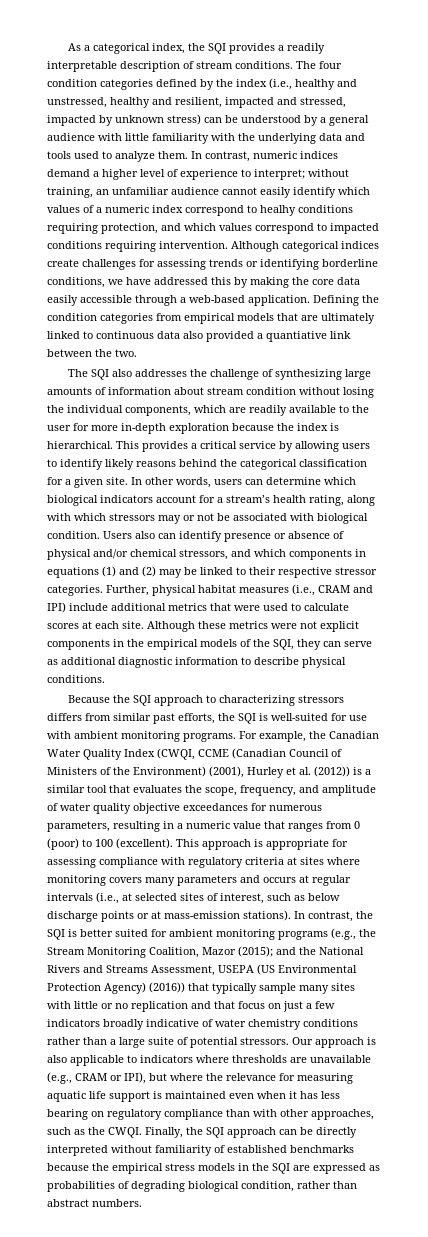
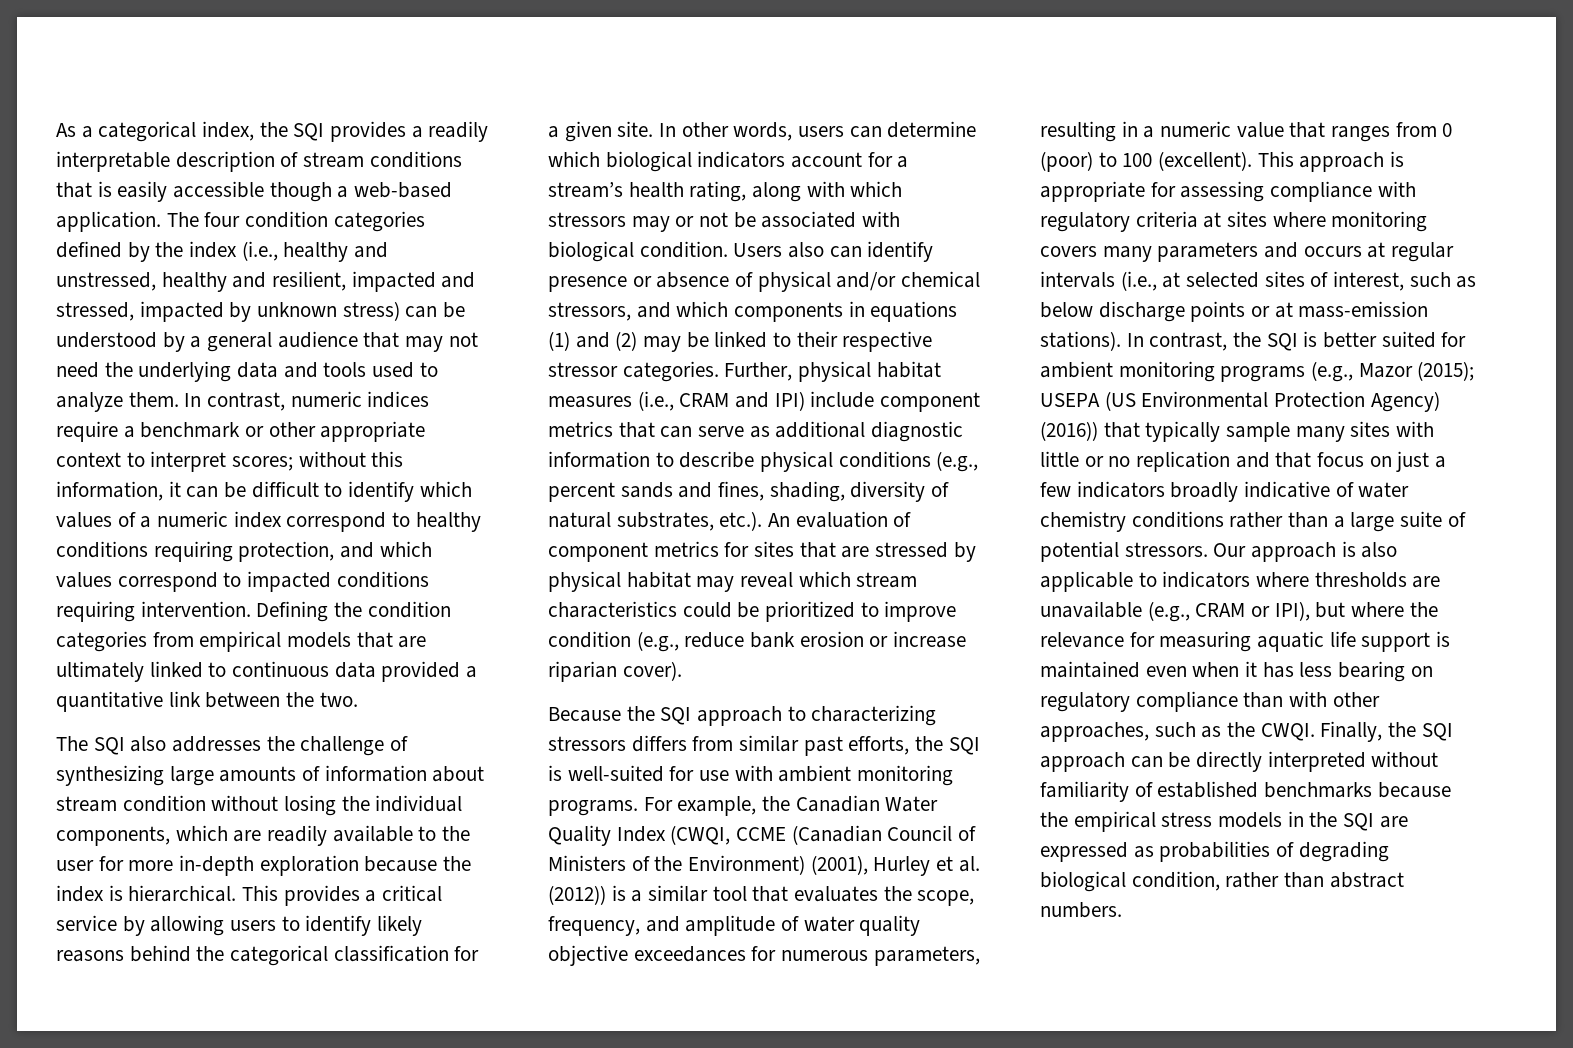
- As a categorical index, the SQI provides a readily interpretable description of stream conditions.
+ As a categorical index, the SQI provides a readily interpretable description of stream conditions that is easily accessible though a web-based application.
- The four condition categories defined by the index (i.e., healthy and unstressed, healthy and resilient, impacted and stressed, impacted by unknown stress) can be understood by a general audience with little familiarity with the underlying data and tools used to analyze them.
+ The four condition categories defined by the index (i.e., healthy and unstressed, healthy and resilient, impacted and stressed, impacted by unknown stress) can be understood by a general audience that may not need the underlying data and tools used to analyze them.
- In contrast, numeric indices demand a higher level of experience to interpret; without training, an unfamiliar audience cannot easily identify which values of a numeric index correspond to healhy conditions requiring protection, and which values correspond to impacted conditions requiring intervention.
+ In contrast, numeric indices require a benchmark or other appropriate context to interpret scores; without this information, it can be difficult to identify which values of a numeric index correspond to healthy conditions requiring protection, and which values correspond to impacted conditions requiring intervention.
- Although categorical indices create challenges for assessing trends or identifying borderline conditions, we have addressed this by making the core data easily accessible through a web-based application.
- Defining the condition categories from empirical models that are ultimately linked to continuous data also provided a quantiative link between the two.
+ Defining the condition categories from empirical models that are ultimately linked to continuous data provided a quantitative link between the two.
- Further, physical habitat measures (i.e., CRAM and IPI) include additional metrics that were used to calculate scores at each site. Although these metrics were not explicit components in the empirical models of the SQI, they can serve as additional diagnostic information to describe physical conditions.
+ Further, physical habitat measures (i.e., CRAM and IPI) include component metrics that can serve as additional diagnostic information to describe physical conditions (e.g., percent sands and fines, shading, diversity of natural substrates, etc.). An evaluation of component metrics for sites that are stressed by physical habitat may reveal which stream characteristics could be prioritized to improve condition (e.g., reduce bank erosion or increase riparian cover).
- In contrast, the SQI is better suited for ambient monitoring programs (e.g., the Stream Monitoring Coalition, Mazor (2015); and the National Rivers and Streams Assessment, USEPA (US Environmental Protection Agency) (2016)) that typically sample many sites with little or no replication and that focus on just a few indicators broadly indicative of water chemistry conditions rather than a large suite of potential stressors.
+ In contrast, the SQI is better suited for ambient monitoring programs (e.g., Mazor (2015); USEPA (US Environmental Protection Agency) (2016)) that typically sample many sites with little or no replication and that focus on just a few indicators broadly indicative of water chemistry conditions rather than a large suite of potential stressors.

